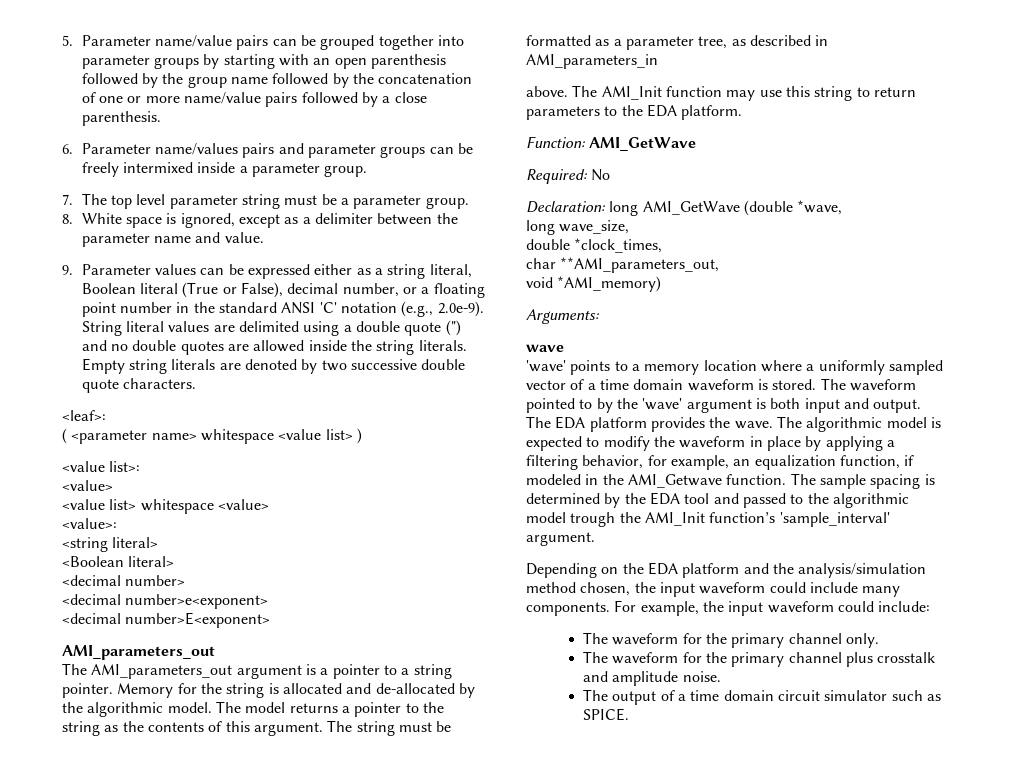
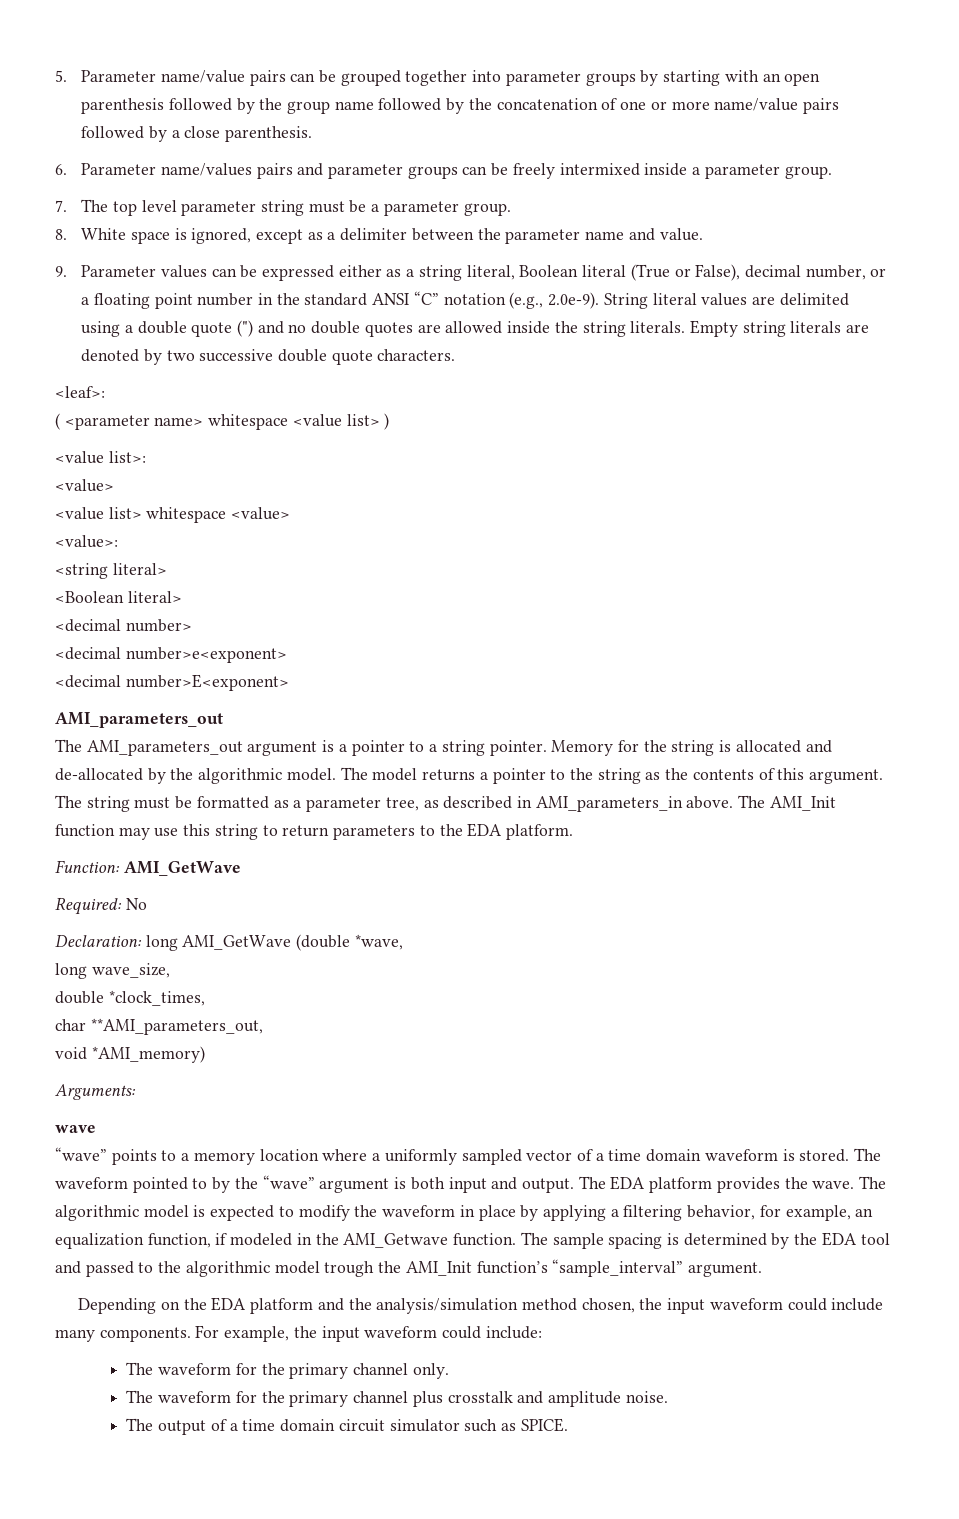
- 9. Parameter values can be expressed either as a string literal, Boolean literal (True or False), decimal number, or a floating point number in the standard ANSI 'C' notation (e.g., 2.0e-9). String literal values are delimited using a double quote (") and no double quotes are allowed inside the string literals.
+ 9. Parameter values can be expressed either as a string literal, Boolean literal (True or False), decimal number, or a floating point number in the standard ANSI “C” notation (e.g., 2.0e-9). String literal values are delimited using a double quote (") and no double quotes are allowed inside the string literals.
- The string must be formatted as a parameter tree, as described in AMI_parameters_in
- above.
+ The string must be formatted as a parameter tree, as described in AMI_parameters_in above.
- 'wave' points to a memory location where a uniformly sampled vector of a time domain waveform is stored.
+ “wave” points to a memory location where a uniformly sampled vector of a time domain waveform is stored.
- The waveform pointed to by the 'wave' argument is both input and output.
+ The waveform pointed to by the “wave” argument is both input and output.
- The sample spacing is determined by the EDA tool and passed to the algorithmic model trough the AMI_Init function’s 'sample_interval' argument.
+ The sample spacing is determined by the EDA tool and passed to the algorithmic model trough the AMI_Init function’s “sample_interval” argument.

